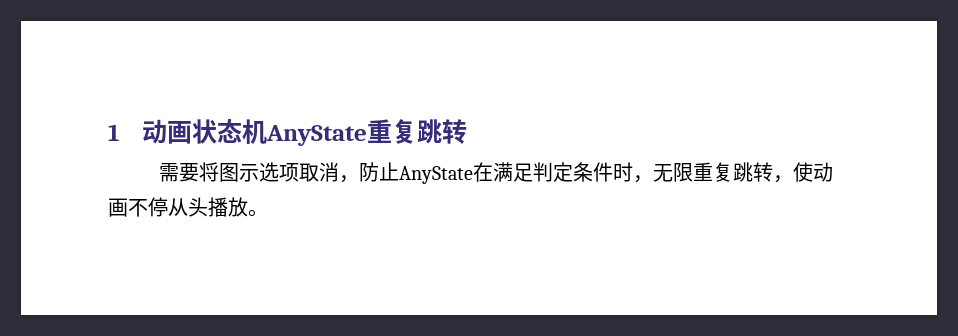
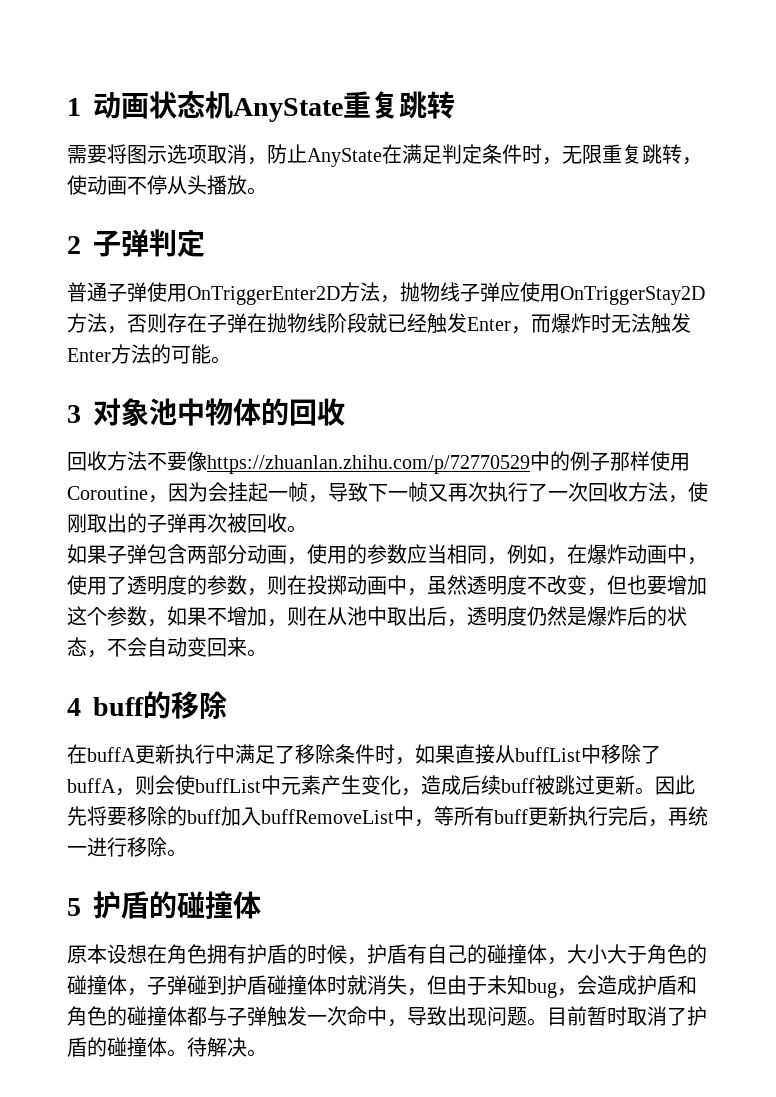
+ 2子弹判定
+ 普通子弹使用OnTriggerEnter2D方法，抛物线子弹应使用OnTriggerStay2D方法，否则存在子弹在抛物线阶段就已经触发Enter，而爆炸时无法触发Enter方法的可能。
+ 3对象池中物体的回收
+ 回收方法不要像https://zhuanlan.zhihu.com/p/72770529中的例子那样使用Coroutine，因为会挂起一帧，导致下一帧又再次执行了一次回收方法，使刚取出的子弹再次被回收。
+ 如果子弹包含两部分动画，使用的参数应当相同，例如，在爆炸动画中，使用了透明度的参数，则在投掷动画中，虽然透明度不改变，但也要增加这个参数，如果不增加，则在从池中取出后，透明度仍然是爆炸后的状态，不会自动变回来。
+ 4 buff的移除
+ 在buffA更新执行中满足了移除条件时，如果直接从buffList中移除了buffA，则会使buffList中元素产生变化，造成后续buff被跳过更新。因此先将要移除的buff加入buffRemoveList中，等所有buff更新执行完后，再统一进行移除。
+ 5护盾的碰撞体
+ 原本设想在角色拥有护盾的时候，护盾有自己的碰撞体，大小大于角色的碰撞体，子弹碰到护盾碰撞体时就消失，但由于未知bug，会造成护盾和角色的碰撞体都与子弹触发一次命中，导致出现问题。目前暂时取消了护盾的碰撞体。待解决。

